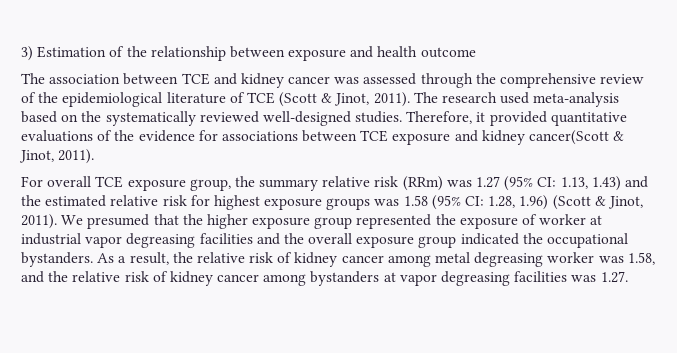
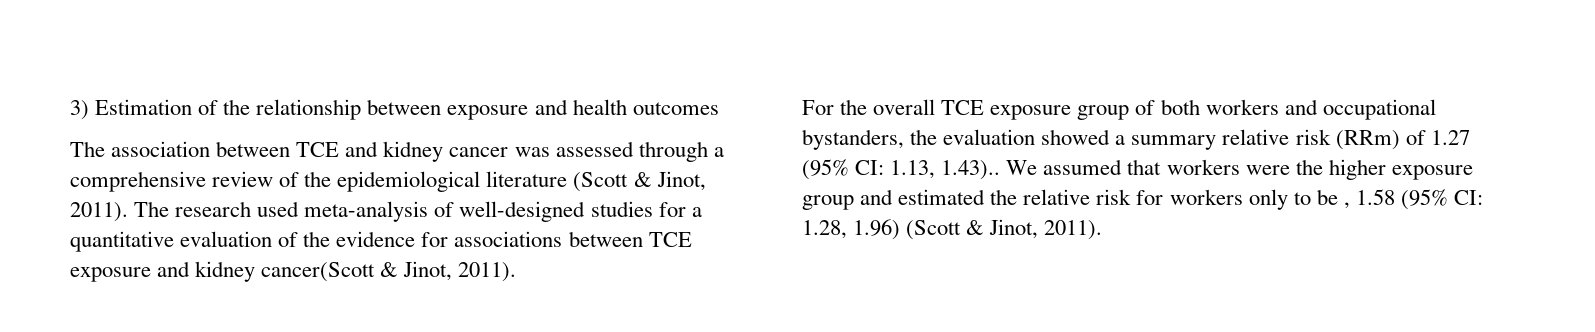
- 3) Estimation of the relationship between exposure and health outcome
+ 3) Estimation of the relationship between exposure and health outcomes
- The association between TCE and kidney cancer was assessed through the comprehensive review of the epidemiological literature of TCE (Scott & Jinot, 2011).
+ The association between TCE and kidney cancer was assessed through a comprehensive review of the epidemiological literature (Scott & Jinot, 2011).
- The research used meta-analysis based on the systematically reviewed well-designed studies. Therefore, it provided quantitative evaluations of the evidence for associations between TCE exposure and kidney cancer(Scott & Jinot, 2011).
+ The research used meta-analysis of well-designed studies for a quantitative evaluation of the evidence for associations between TCE exposure and kidney cancer(Scott & Jinot, 2011).
- For overall TCE exposure group, the summary relative risk (RRm) was 1.27 (95% CI: 1.13, 1.43) and the estimated relative risk for highest exposure groups was 1.58 (95% CI: 1.28, 1.96) (Scott & Jinot, 2011). We presumed that the higher exposure group represented the exposure of worker at industrial vapor degreasing facilities and the overall exposure group indicated the occupational bystanders. As a result, the relative risk of kidney cancer among metal degreasing worker was 1.58, and the relative risk of kidney cancer among bystanders at vapor degreasing facilities was 1.27.
+ For the overall TCE exposure group of both workers and occupational bystanders, the evaluation showed a summary relative risk (RRm) of 1.27 (95% CI: 1.13, 1.43).. We assumed that workers were the higher exposure group and estimated the relative risk for workers only to be , 1.58 (95% CI: 1.28, 1.96) (Scott & Jinot, 2011).

